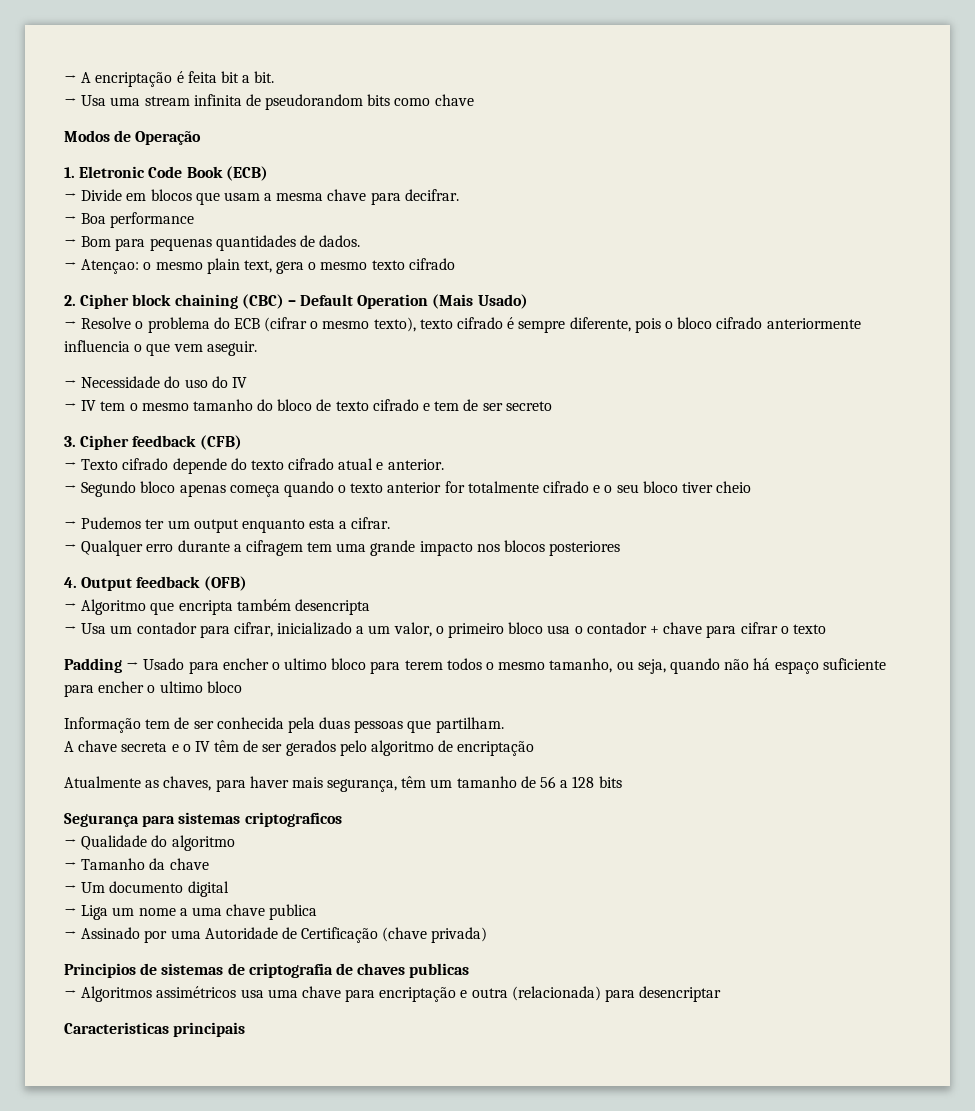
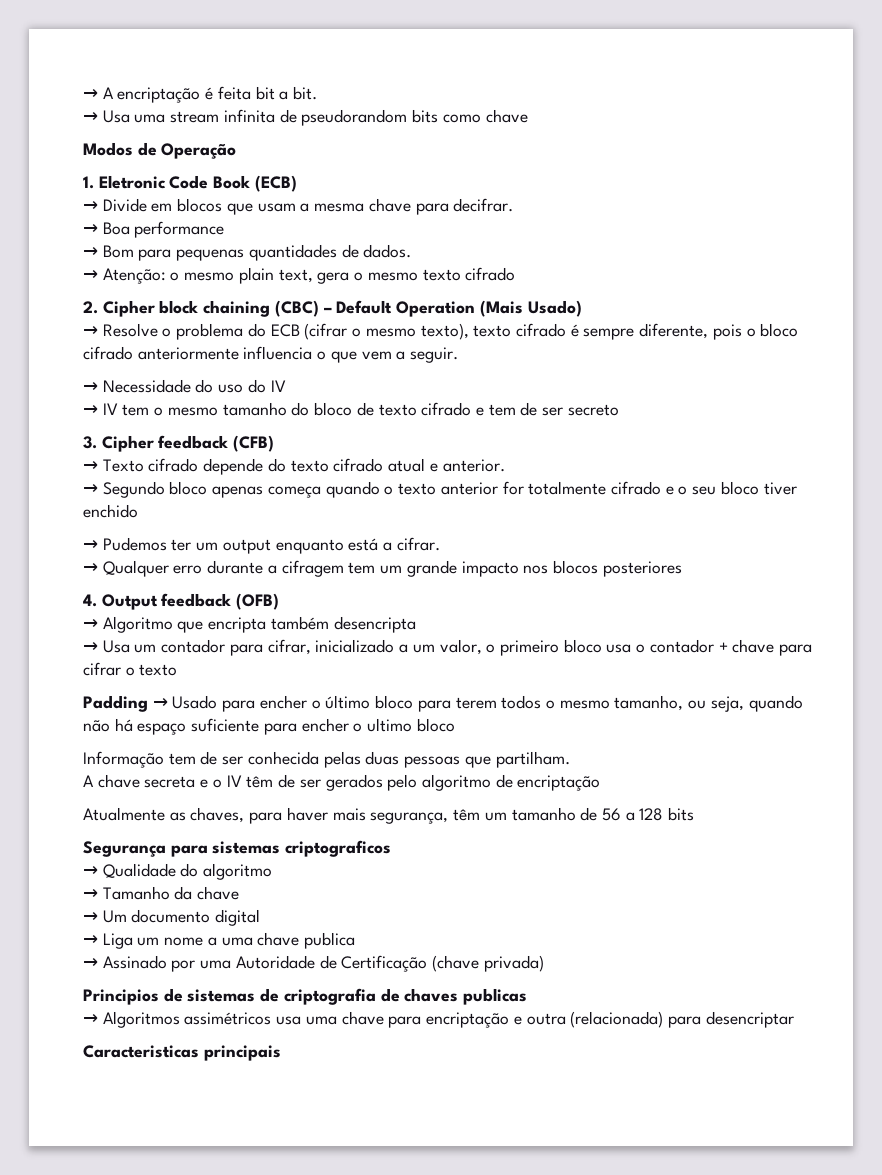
- → Atençao: o mesmo plain text, gera o mesmo texto cifrado
+ → Atenção: o mesmo plain text, gera o mesmo texto cifrado
- → Resolve o problema do ECB (cifrar o mesmo texto), texto cifrado é sempre diferente, pois o bloco cifrado anteriormente influencia o que vem aseguir.
+ → Resolve o problema do ECB (cifrar o mesmo texto), texto cifrado é sempre diferente, pois o bloco cifrado anteriormente influencia o que vem a seguir.
- → Segundo bloco apenas começa quando o texto anterior for totalmente cifrado e o seu bloco tiver cheio
+ → Segundo bloco apenas começa quando o texto anterior for totalmente cifrado e o seu bloco tiver enchido
- → Pudemos ter um output enquanto esta a cifrar.
+ → Pudemos ter um output enquanto está a cifrar.
- → Qualquer erro durante a cifragem tem uma grande impacto nos blocos posteriores
+ → Qualquer erro durante a cifragem tem um grande impacto nos blocos posteriores
- Padding → Usado para encher o ultimo bloco para terem todos o mesmo tamanho, ou seja, quando não há espaço suficiente para encher o ultimo bloco
+ Padding → Usado para encher o último bloco para terem todos o mesmo tamanho, ou seja, quando não há espaço suficiente para encher o ultimo bloco
- Informação tem de ser conhecida pela duas pessoas que partilham.
+ Informação tem de ser conhecida pelas duas pessoas que partilham.

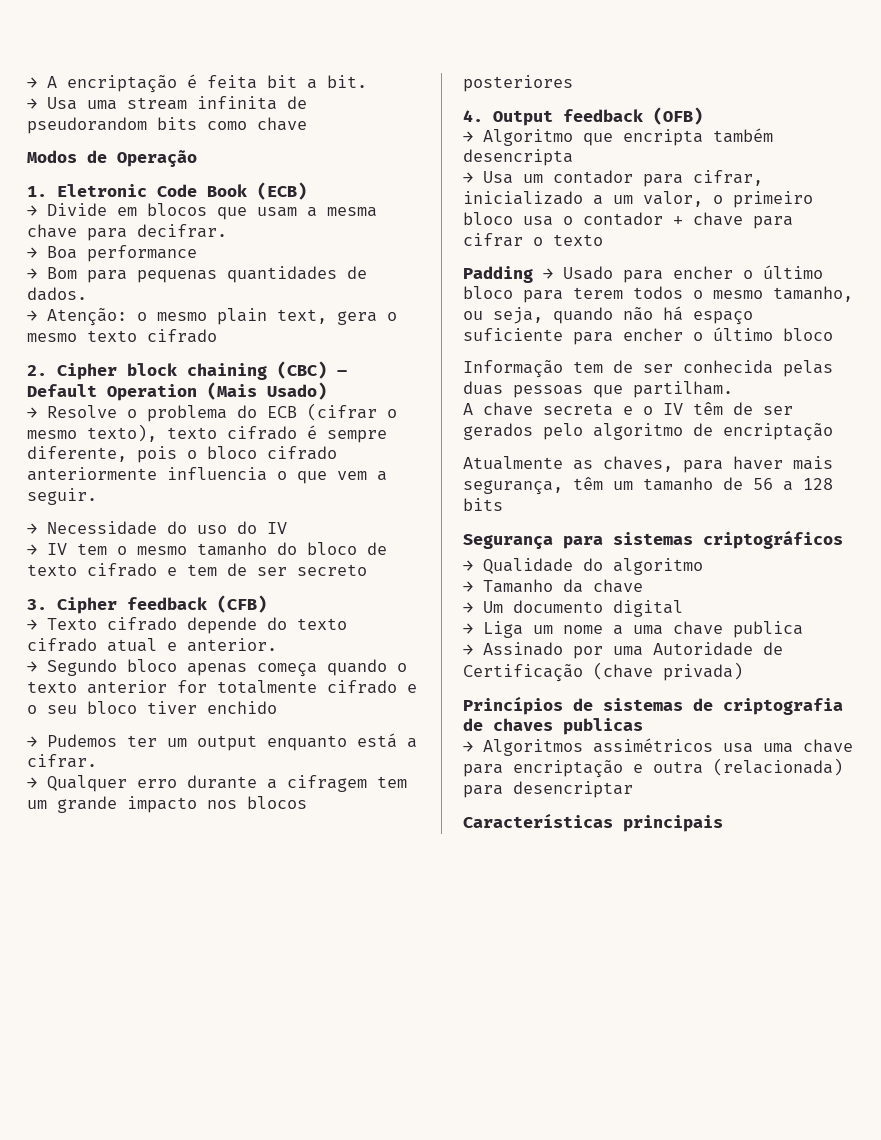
- Padding → Usado para encher o último bloco para terem todos o mesmo tamanho, ou seja, quando não há espaço suficiente para encher o ultimo bloco
+ Padding → Usado para encher o último bloco para terem todos o mesmo tamanho, ou seja, quando não há espaço suficiente para encher o último bloco
- Segurança para sistemas criptograficos
+ Segurança para sistemas criptográficos
- Principios de sistemas de criptografia de chaves publicas
+ Princípios de sistemas de criptografia de chaves publicas
- Caracteristicas principais
+ Características principais

